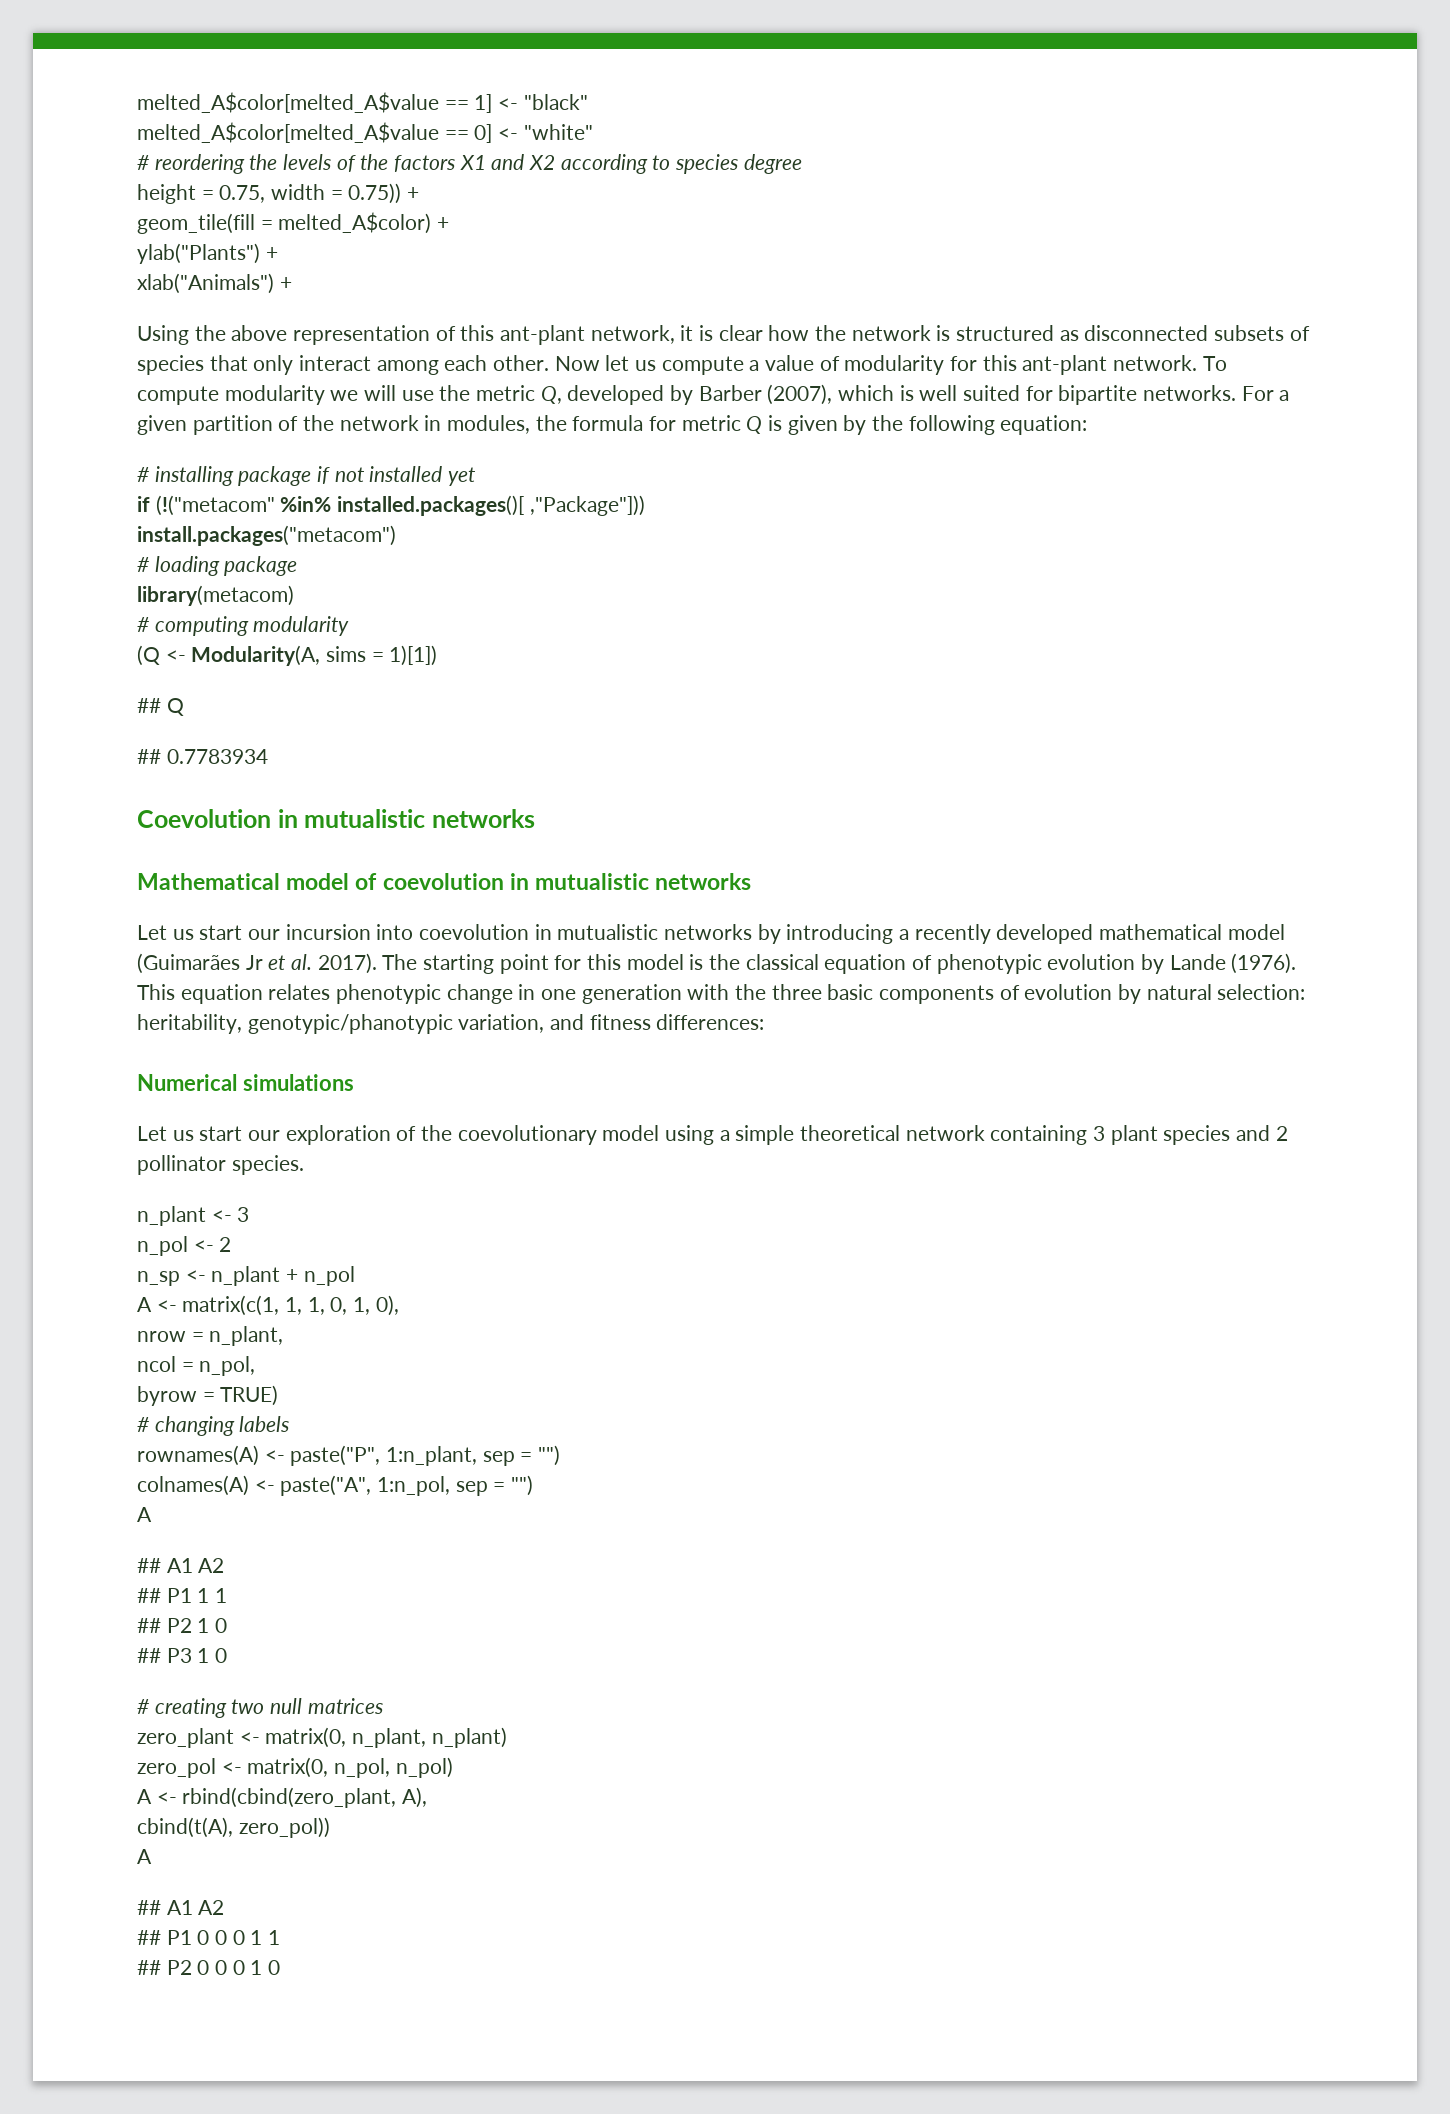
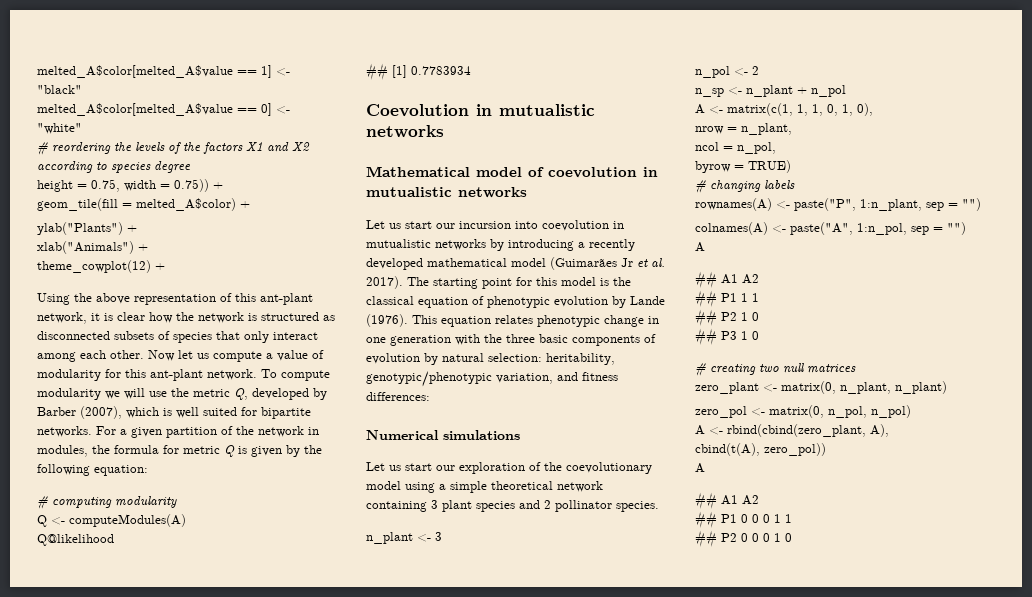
+ theme_cowplot(12) +
- # installing package if not installed yet
- if (!("metacom" %in% installed.packages()[ ,"Package"]))
- install.packages("metacom")
- # loading package
- library(metacom)
  # computing modularity
- (Q <- Modularity(A, sims = 1)[1])
- ## Q
- ## 0.7783934
+ Q <- computeModules(A)
+ Q@likelihood
+ ## [1] 0.7783934
- This equation relates phenotypic change in one generation with the three basic components of evolution by natural selection: heritability, genotypic/phanotypic variation, and fitness differences:
+ This equation relates phenotypic change in one generation with the three basic components of evolution by natural selection: heritability, genotypic/phenotypic variation, and fitness differences:

